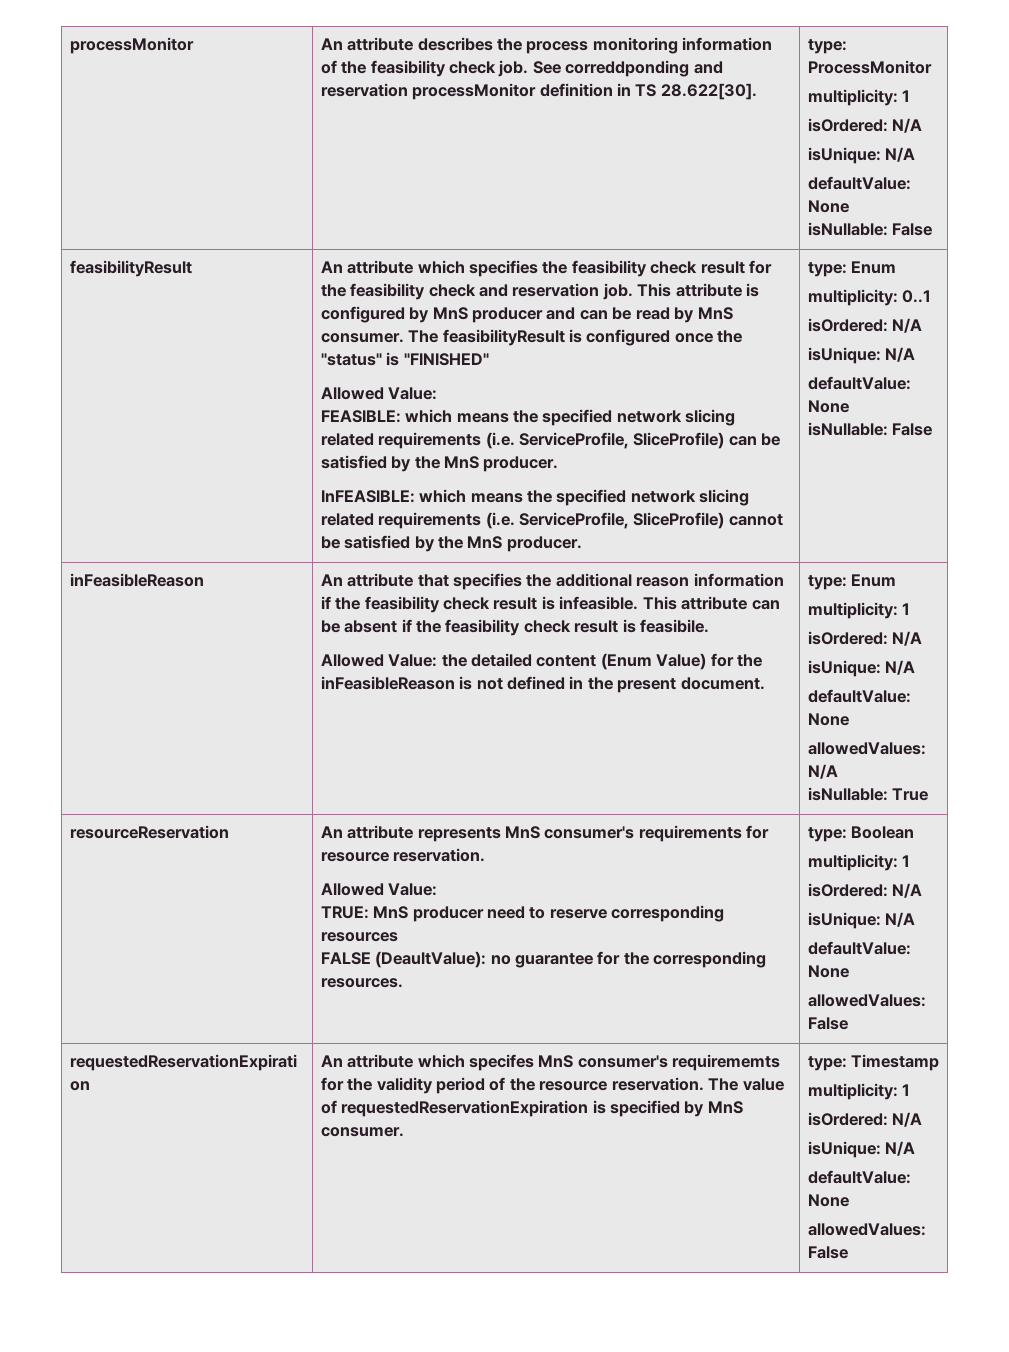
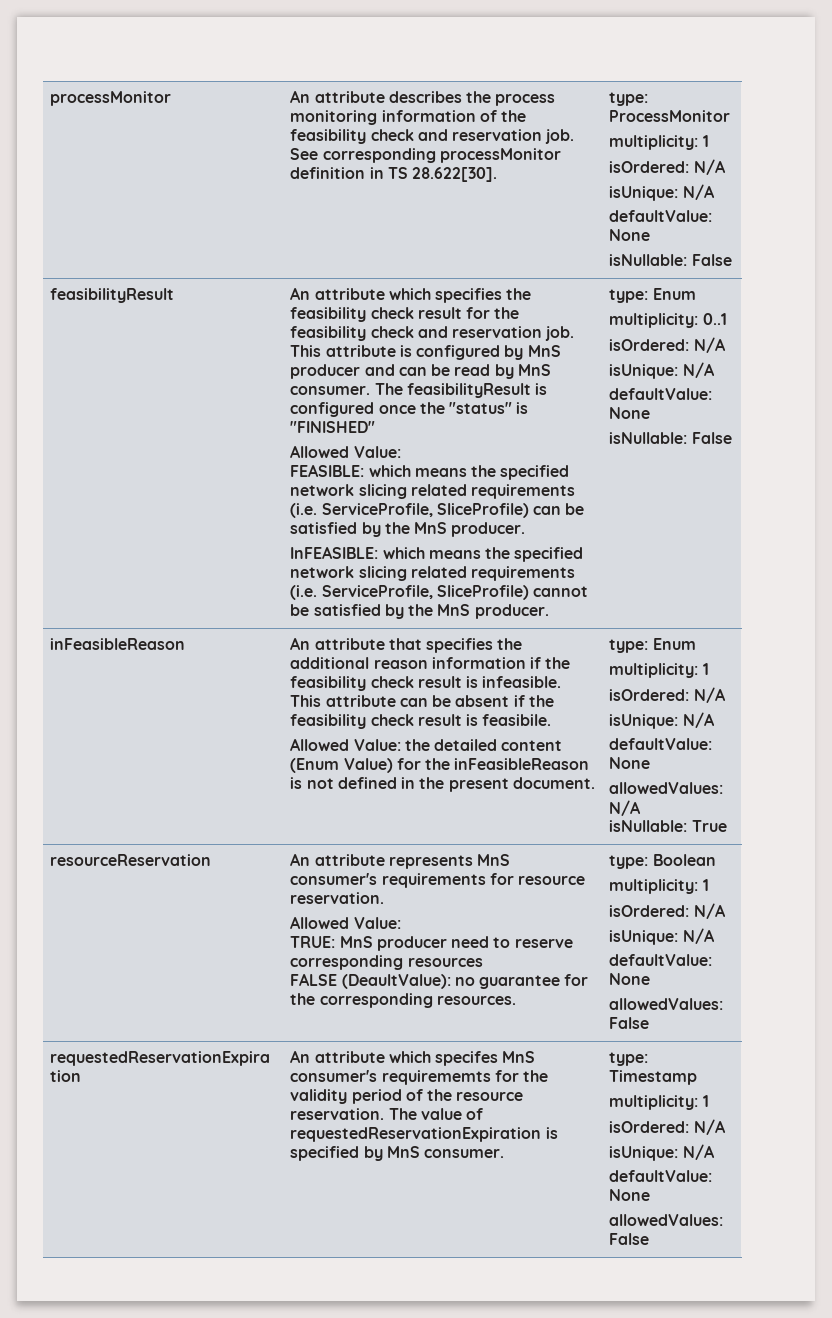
- processMonitor | An attribute describes the process monitoring information of the feasibility check job. See correddponding and reservation processMonitor definition in TS 28.622[30]. | type: ProcessMonitor
+ processMonitor | An attribute describes the process monitoring information of the feasibility check and reservation job. See corresponding processMonitor definition in TS 28.622[30]. | type: ProcessMonitor

